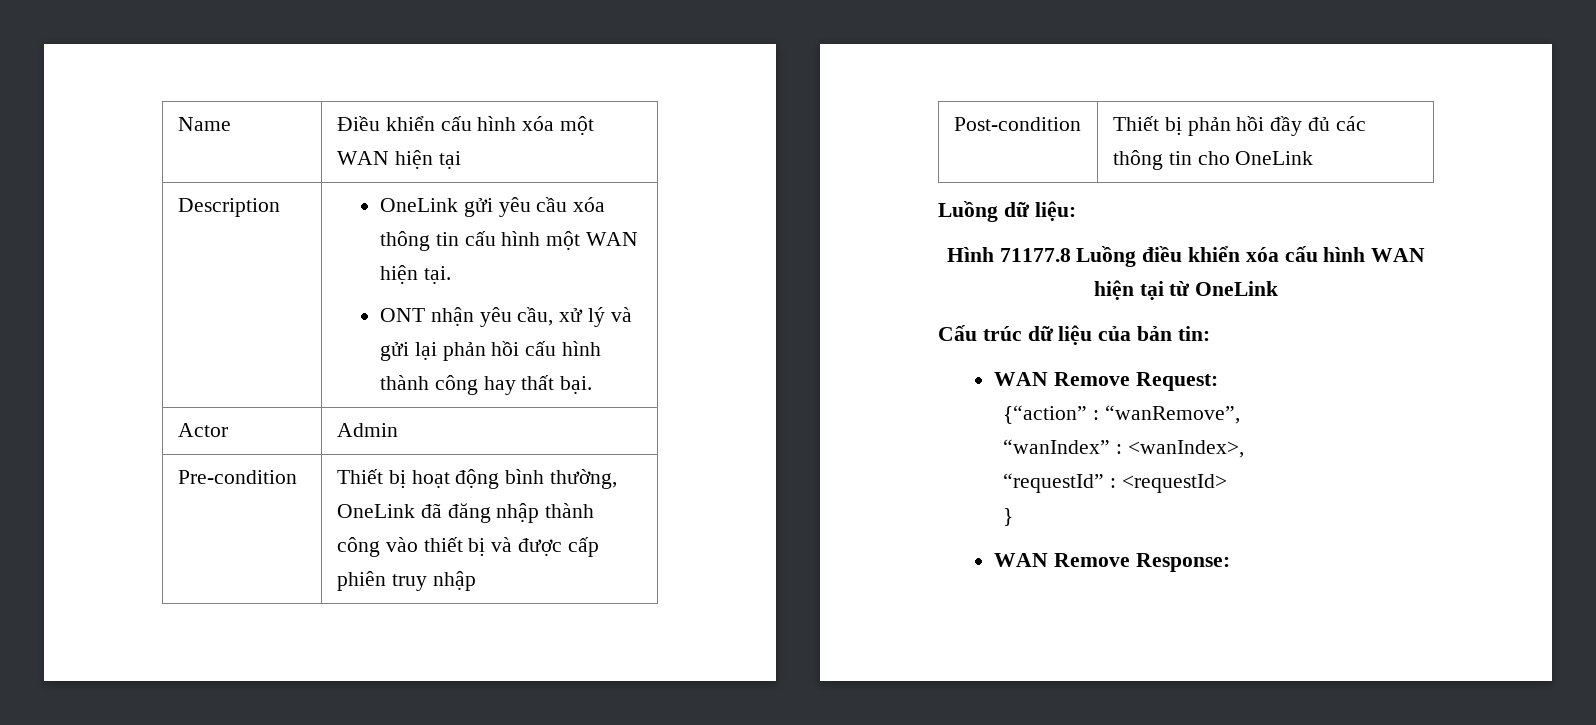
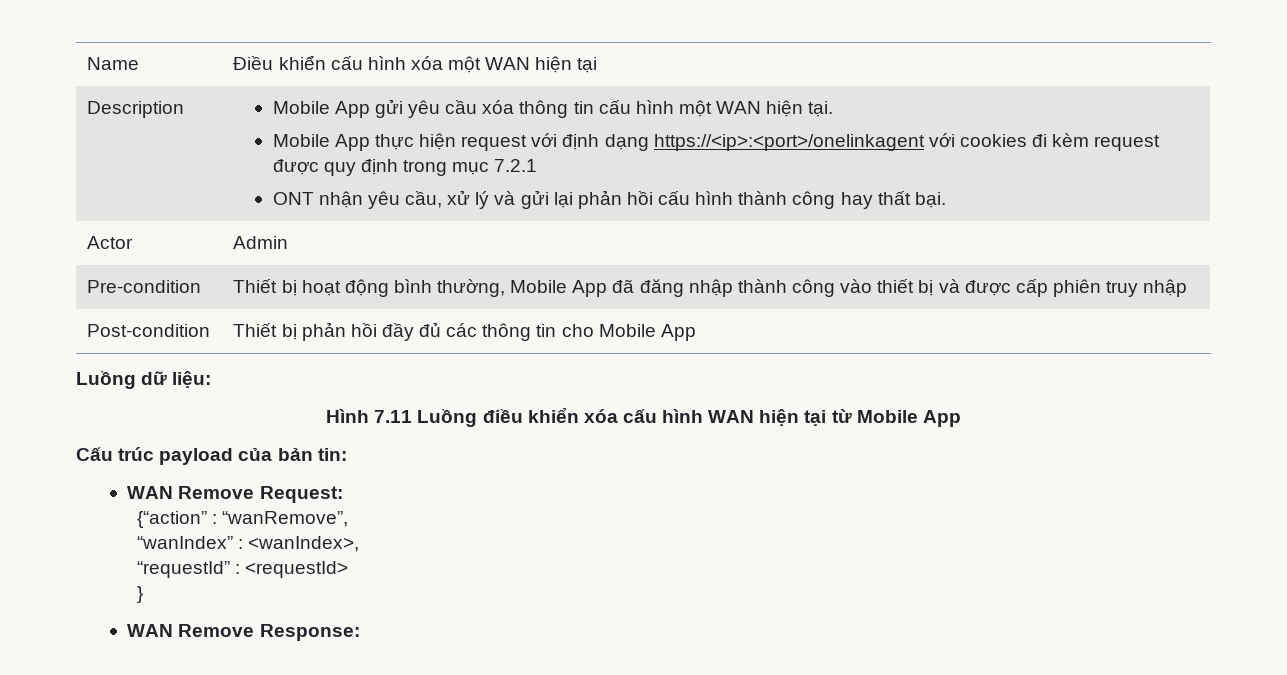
- OneLink gửi yêu cầu xóa thông tin cấu hình một WAN hiện tại.
+ Mobile App gửi yêu cầu xóa thông tin cấu hình một WAN hiện tại.
+ Mobile App thực hiện request với định dạng https://<ip>:<port>/onelinkagent với cookies đi kèm request được quy định trong mục 7.2.1
- Pre-condition | Thiết bị hoạt động bình thường, OneLink đã đăng nhập thành công vào thiết bị và được cấp phiên truy nhập
+ Pre-condition | Thiết bị hoạt động bình thường, Mobile App đã đăng nhập thành công vào thiết bị và được cấp phiên truy nhập
- Post-condition | Thiết bị phản hồi đầy đủ các thông tin cho OneLink
+ Post-condition | Thiết bị phản hồi đầy đủ các thông tin cho Mobile App
- Hình 71177.8 Luồng điều khiển xóa cấu hình WAN hiện tại từ OneLink
+ Hình 7.11 Luồng điều khiển xóa cấu hình WAN hiện tại từ Mobile App
- Cấu trúc dữ liệu của bản tin:
+ Cấu trúc payload của bản tin:

